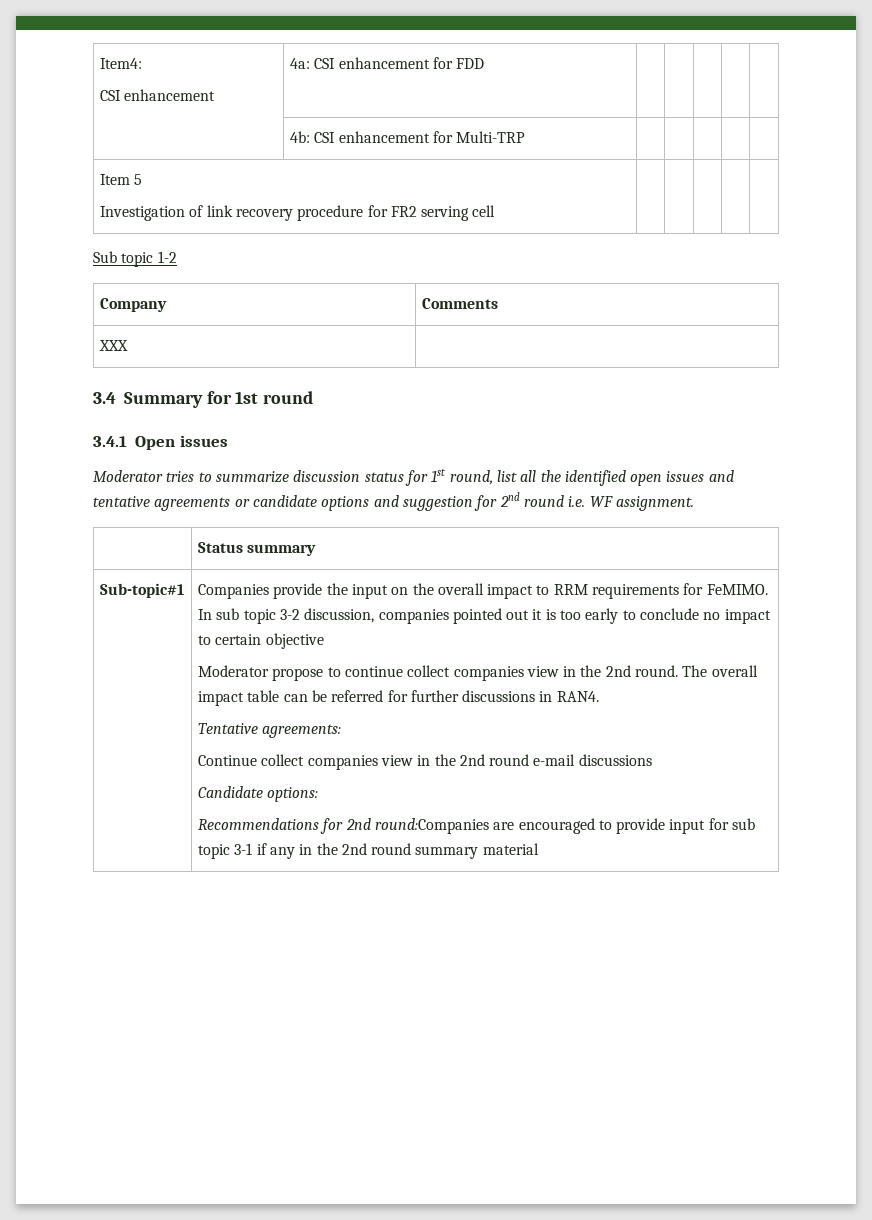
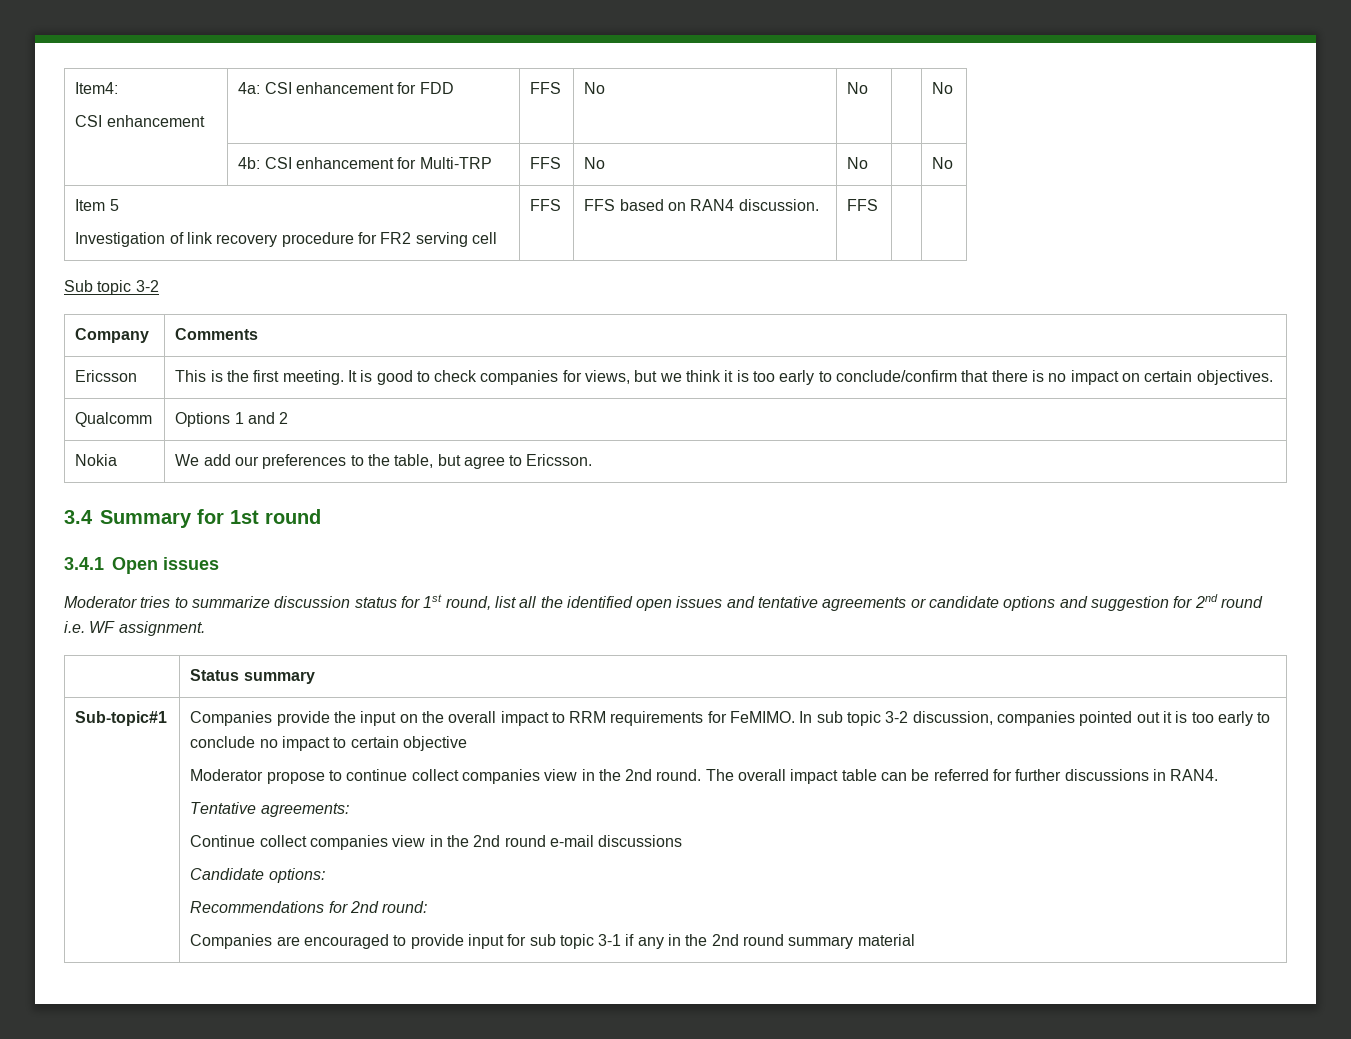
  Item4:
- CSI enhancement | 4a: CSI enhancement for FDD | | | | |
+ CSI enhancement | 4a: CSI enhancement for FDD | FFS | No | No | | No
- | 4b: CSI enhancement for Multi-TRP | | | | |
+ | 4b: CSI enhancement for Multi-TRP | FFS | No | No | | No
  Item 5
- Investigation of link recovery procedure for FR2 serving cell | | | | |
+ Investigation of link recovery procedure for FR2 serving cell | FFS | FFS based on RAN4 discussion. | FFS | |
- Sub topic 1-2
+ Sub topic 3-2
- XXX |
+ Ericsson | This is the first meeting. It is good to check companies for views, but we think it is too early to conclude/confirm that there is no impact on certain objectives.
+ Qualcomm | Options 1 and 2
+ Nokia | We add our preferences to the table, but agree to Ericsson.
- Recommendations for 2nd round:Companies are encouraged to provide input for sub topic 3-1 if any in the 2nd round summary material
+ Recommendations for 2nd round:
+ Companies are encouraged to provide input for sub topic 3-1 if any in the 2nd round summary material

